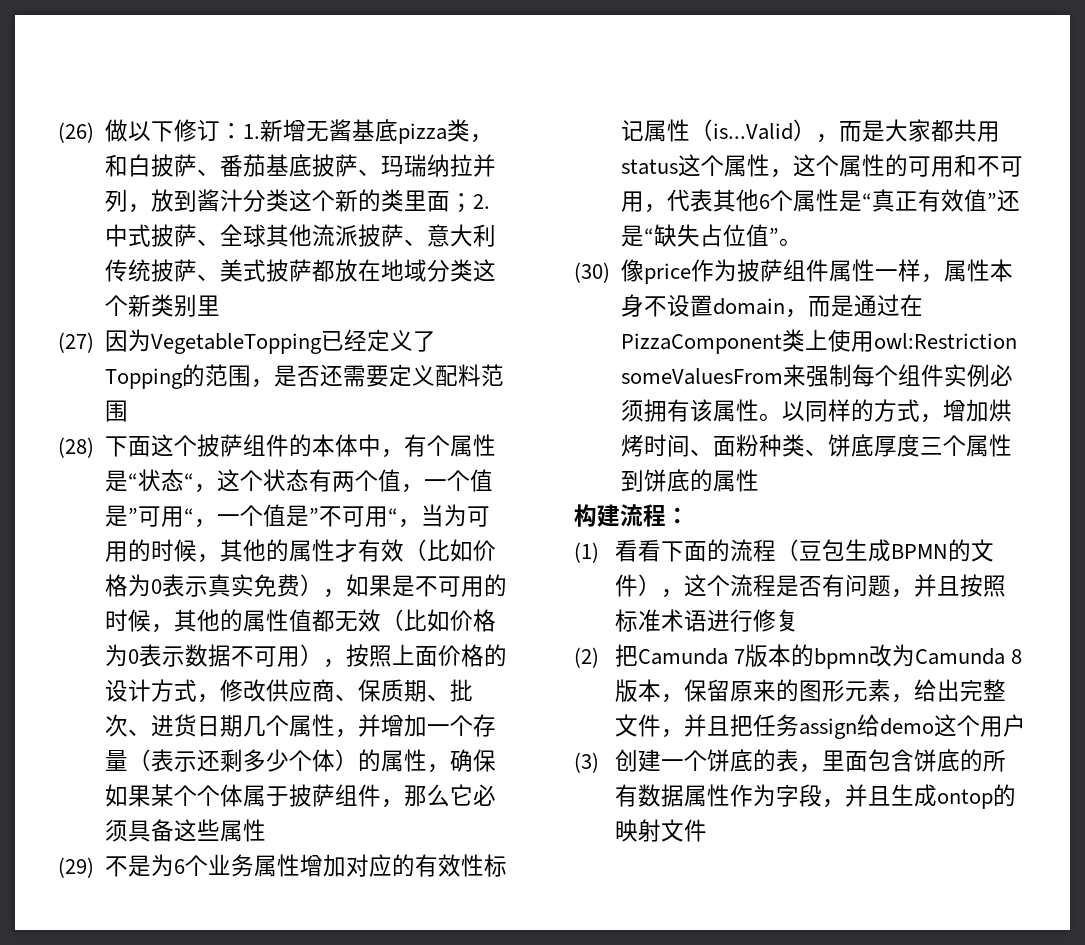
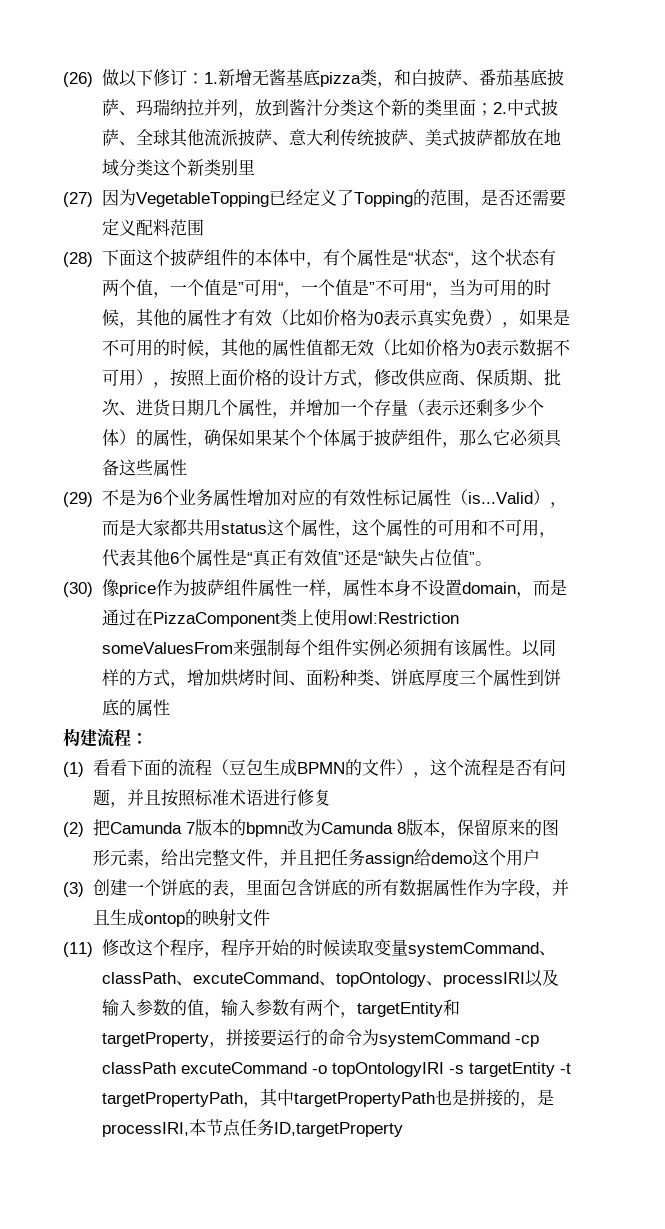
+ (11)修改这个程序，程序开始的时候读取变量systemCommand、classPath、excuteCommand、topOntology、processIRI以及输入参数的值，输入参数有两个，targetEntity和targetProperty，拼接要运行的命令为systemCommand -cp classPath excuteCommand -o topOntologyIRI -s targetEntity -t targetPropertyPath，其中targetPropertyPath也是拼接的，是processIRI,本节点任务ID,targetProperty

